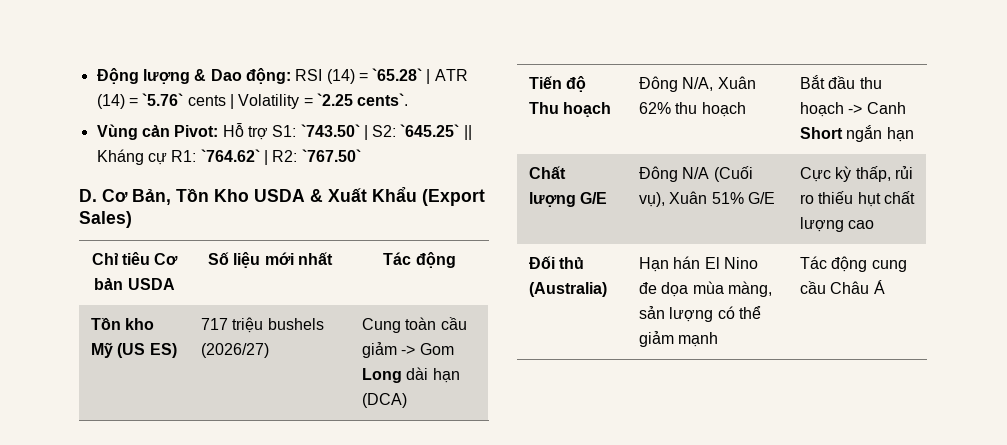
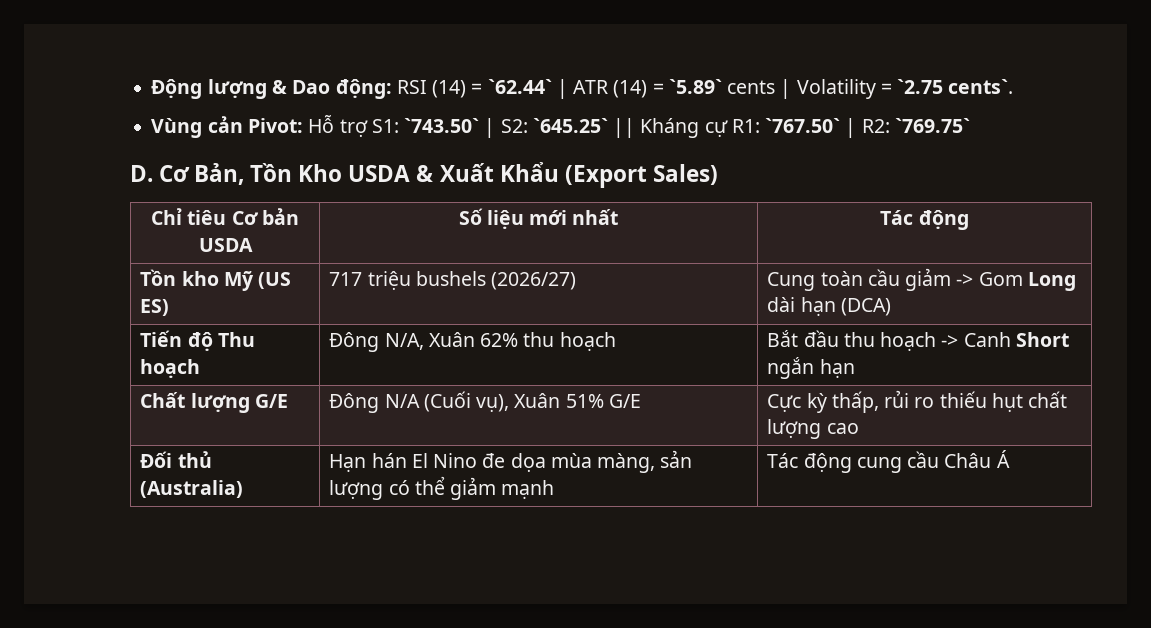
- Động lượng & Dao động: RSI (14) = `65.28` | ATR (14) = `5.76` cents | Volatility = `2.25 cents`.
+ Động lượng & Dao động: RSI (14) = `62.44` | ATR (14) = `5.89` cents | Volatility = `2.75 cents`.
- Vùng cản Pivot: Hỗ trợ S1: `743.50` | S2: `645.25` || Kháng cự R1: `764.62` | R2: `767.50`
+ Vùng cản Pivot: Hỗ trợ S1: `743.50` | S2: `645.25` || Kháng cự R1: `767.50` | R2: `769.75`

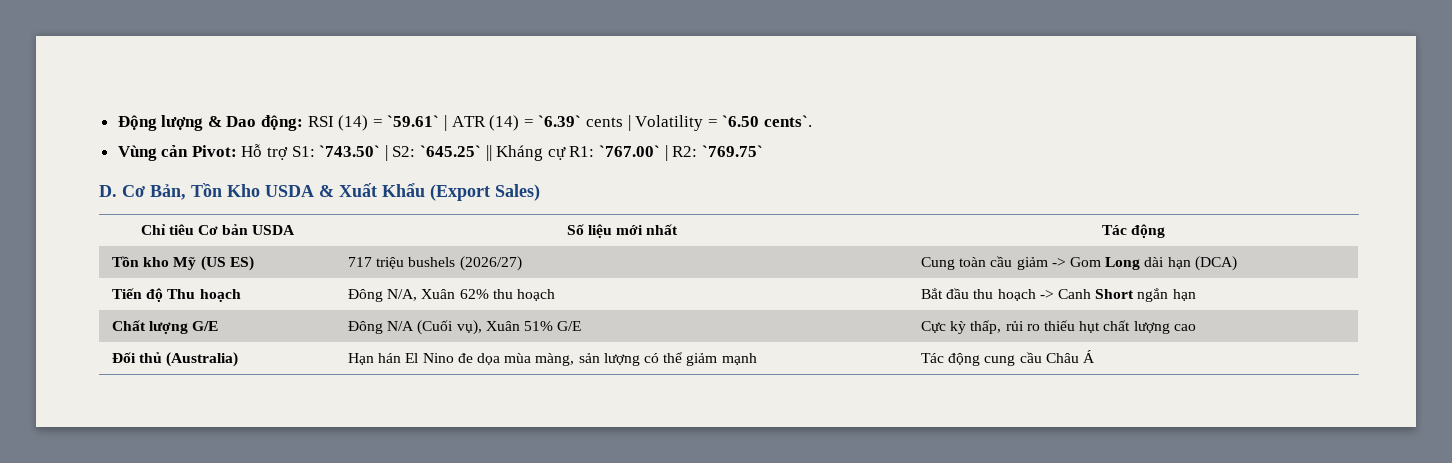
- Động lượng & Dao động: RSI (14) = `62.44` | ATR (14) = `5.89` cents | Volatility = `2.75 cents`.
+ Động lượng & Dao động: RSI (14) = `59.61` | ATR (14) = `6.39` cents | Volatility = `6.50 cents`.
- Vùng cản Pivot: Hỗ trợ S1: `743.50` | S2: `645.25` || Kháng cự R1: `767.50` | R2: `769.75`
+ Vùng cản Pivot: Hỗ trợ S1: `743.50` | S2: `645.25` || Kháng cự R1: `767.00` | R2: `769.75`

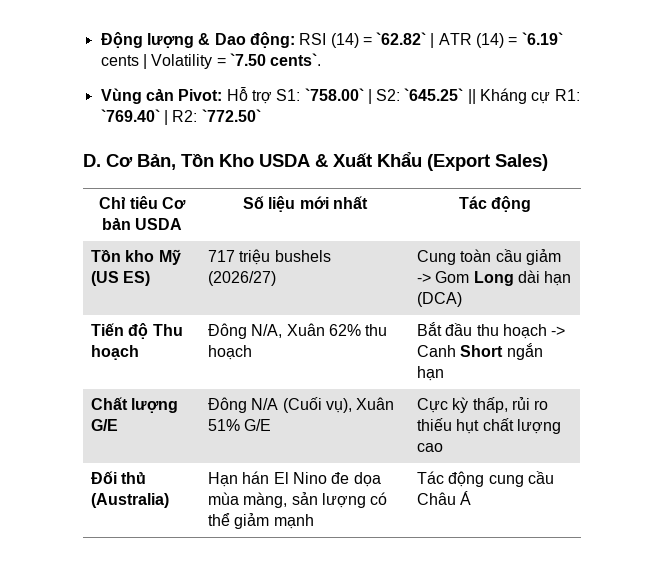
- Động lượng & Dao động: RSI (14) = `59.61` | ATR (14) = `6.39` cents | Volatility = `6.50 cents`.
+ Động lượng & Dao động: RSI (14) = `62.82` | ATR (14) = `6.19` cents | Volatility = `7.50 cents`.
- Vùng cản Pivot: Hỗ trợ S1: `743.50` | S2: `645.25` || Kháng cự R1: `767.00` | R2: `769.75`
+ Vùng cản Pivot: Hỗ trợ S1: `758.00` | S2: `645.25` || Kháng cự R1: `769.40` | R2: `772.50`

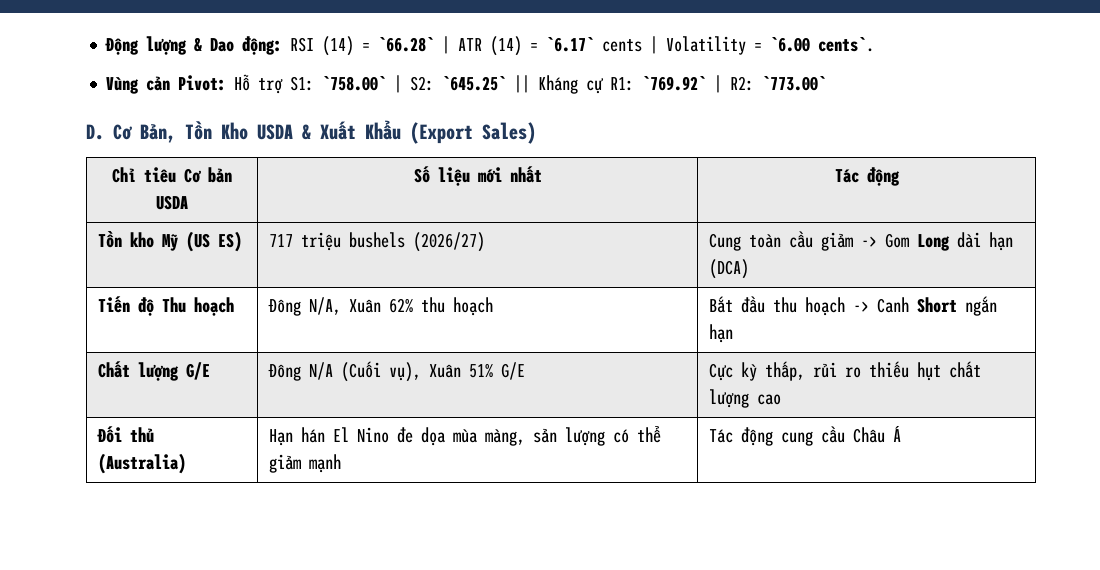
- Động lượng & Dao động: RSI (14) = `62.82` | ATR (14) = `6.19` cents | Volatility = `7.50 cents`.
+ Động lượng & Dao động: RSI (14) = `66.28` | ATR (14) = `6.17` cents | Volatility = `6.00 cents`.
- Vùng cản Pivot: Hỗ trợ S1: `758.00` | S2: `645.25` || Kháng cự R1: `769.40` | R2: `772.50`
+ Vùng cản Pivot: Hỗ trợ S1: `758.00` | S2: `645.25` || Kháng cự R1: `769.92` | R2: `773.00`

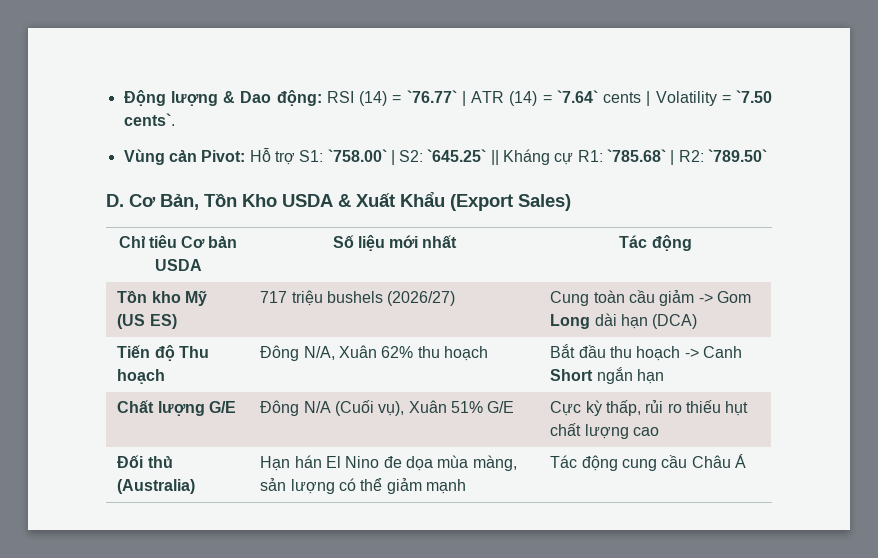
- Động lượng & Dao động: RSI (14) = `66.28` | ATR (14) = `6.17` cents | Volatility = `6.00 cents`.
+ Động lượng & Dao động: RSI (14) = `76.77` | ATR (14) = `7.64` cents | Volatility = `7.50 cents`.
- Vùng cản Pivot: Hỗ trợ S1: `758.00` | S2: `645.25` || Kháng cự R1: `769.92` | R2: `773.00`
+ Vùng cản Pivot: Hỗ trợ S1: `758.00` | S2: `645.25` || Kháng cự R1: `785.68` | R2: `789.50`

